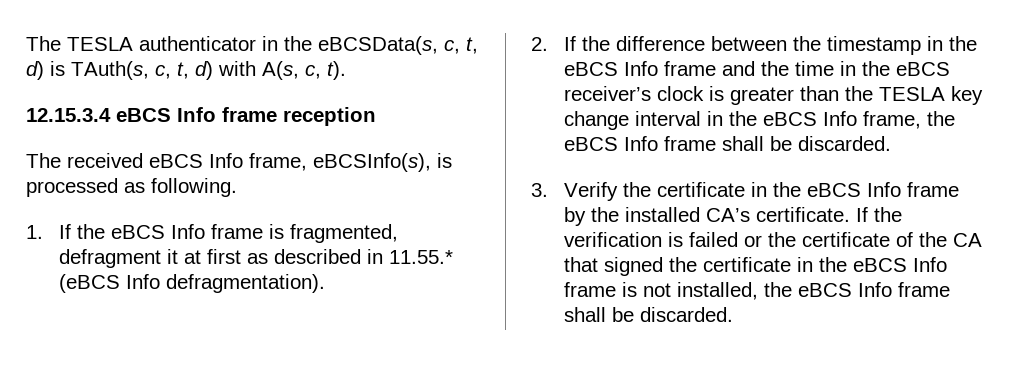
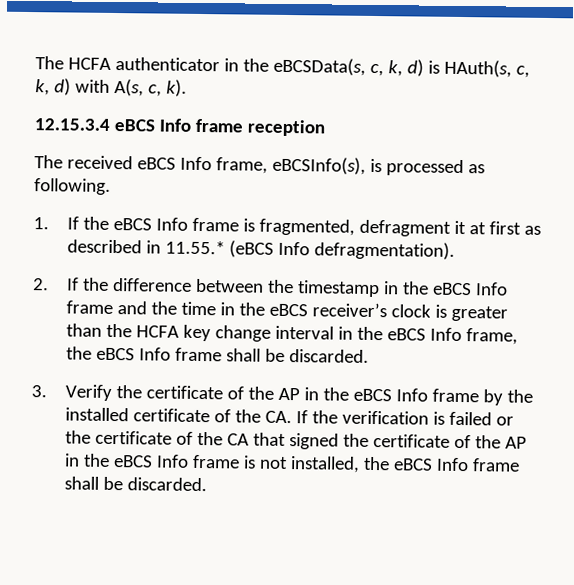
- The TESLA authenticator in the eBCSData(s, c, t, d) is TAuth(s, c, t, d) with A(s, c, t).
+ The HCFA authenticator in the eBCSData(s, c, k, d) is HAuth(s, c, k, d) with A(s, c, k).
- 2. If the difference between the timestamp in the eBCS Info frame and the time in the eBCS receiver’s clock is greater than the TESLA key change interval in the eBCS Info frame, the eBCS Info frame shall be discarded.
+ 2. If the difference between the timestamp in the eBCS Info frame and the time in the eBCS receiver’s clock is greater than the HCFA key change interval in the eBCS Info frame, the eBCS Info frame shall be discarded.
- 3. Verify the certificate in the eBCS Info frame by the installed CA’s certificate. If the verification is failed or the certificate of the CA that signed the certificate in the eBCS Info frame is not installed, the eBCS Info frame shall be discarded.
+ 3. Verify the certificate of the AP in the eBCS Info frame by the installed certificate of the CA. If the verification is failed or the certificate of the CA that signed the certificate of the AP in the eBCS Info frame is not installed, the eBCS Info frame shall be discarded.

